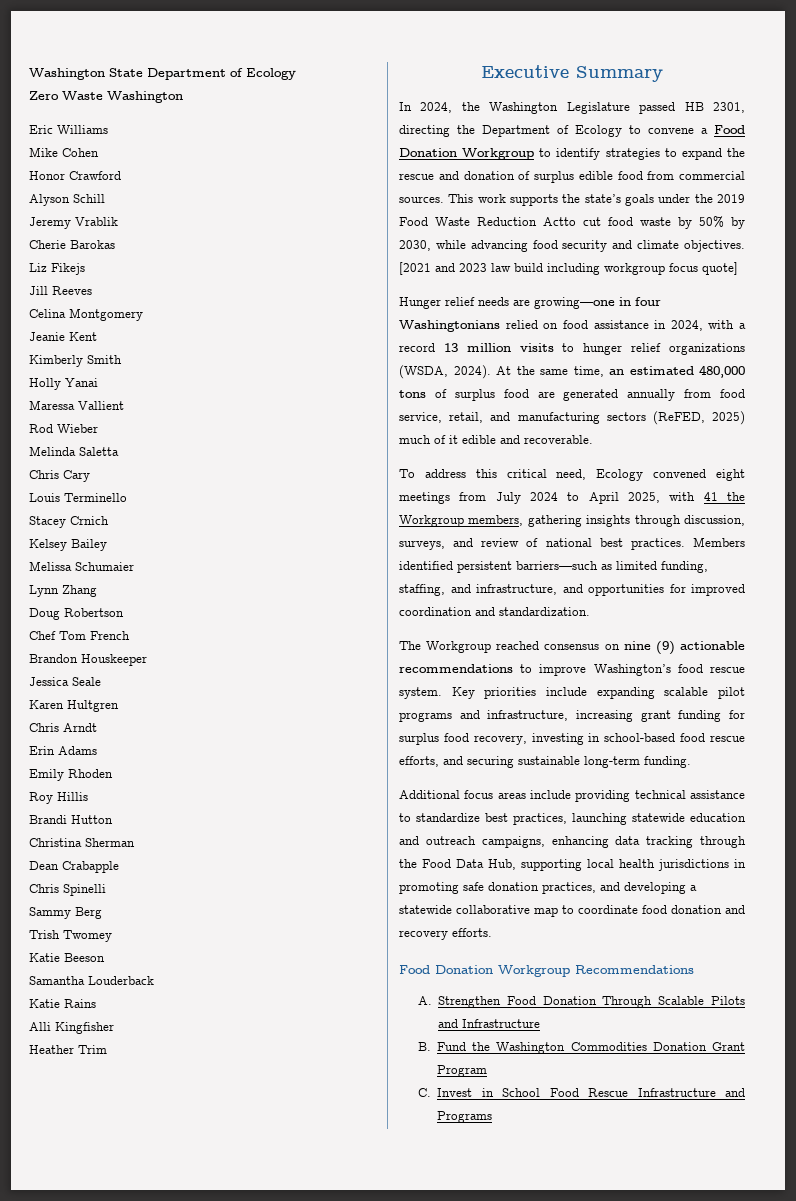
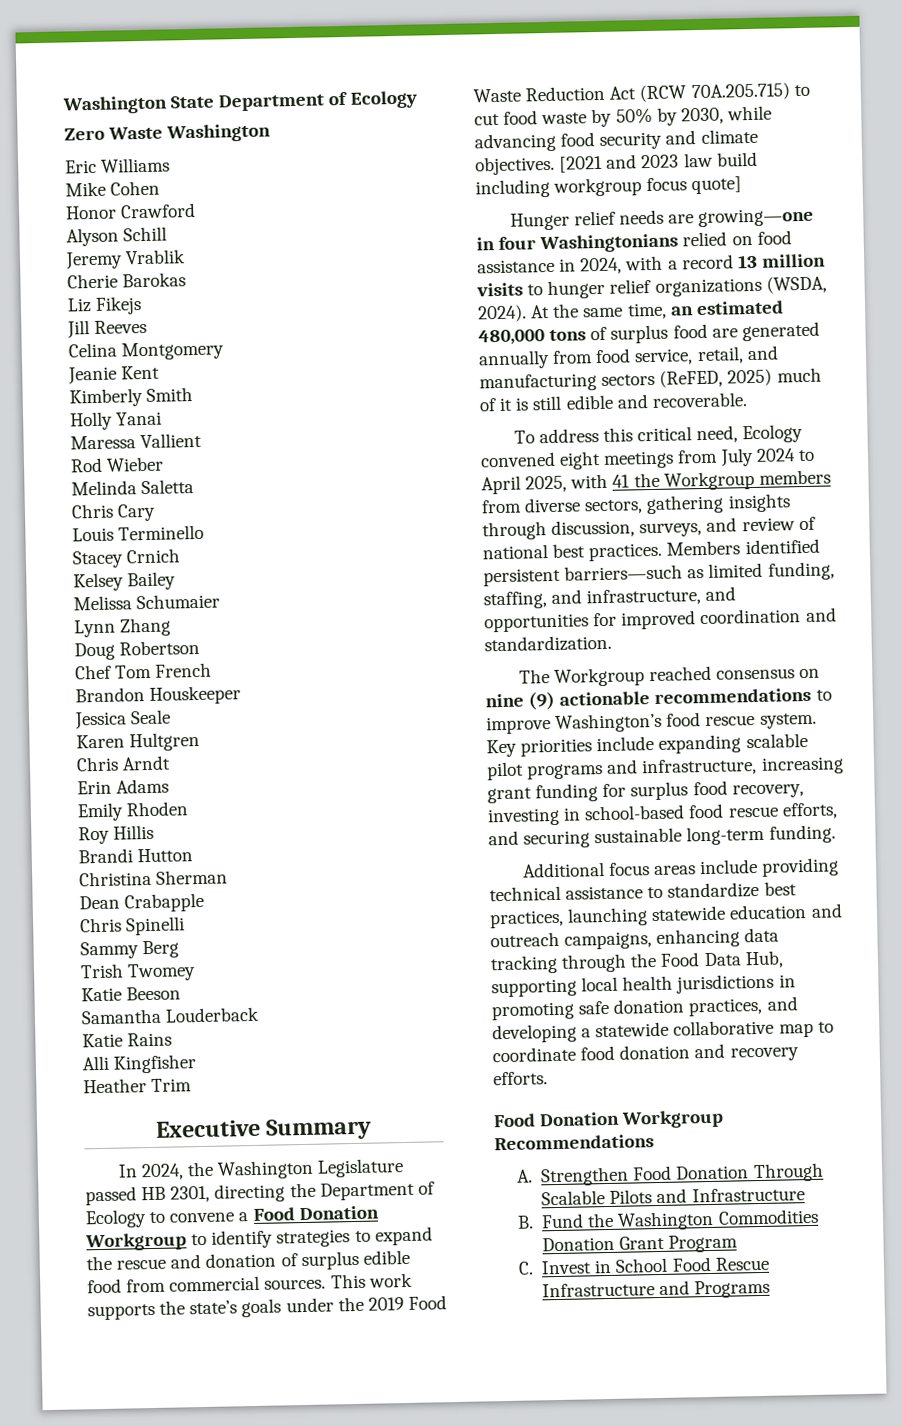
- This work supports the state’s goals under the 2019 Food Waste Reduction Actto cut food waste by 50% by 2030, while advancing food security and climate objectives.
+ This work supports the state’s goals under the 2019 Food Waste Reduction Act (RCW 70A.205.715) to cut food waste by 50% by 2030, while advancing food security and climate objectives.
- At the same time, an estimated 480,000 tons of surplus food are generated annually from food service, retail, and manufacturing sectors (ReFED, 2025) much of it edible and recoverable.
+ At the same time, an estimated 480,000 tons of surplus food are generated annually from food service, retail, and manufacturing sectors (ReFED, 2025) much of it is still edible and recoverable.
- To address this critical need, Ecology convened eight meetings from July 2024 to April 2025, with 41 the Workgroup members, gathering insights through discussion, surveys, and review of national best practices.
+ To address this critical need, Ecology convened eight meetings from July 2024 to April 2025, with 41 the Workgroup members from diverse sectors, gathering insights through discussion, surveys, and review of national best practices.

